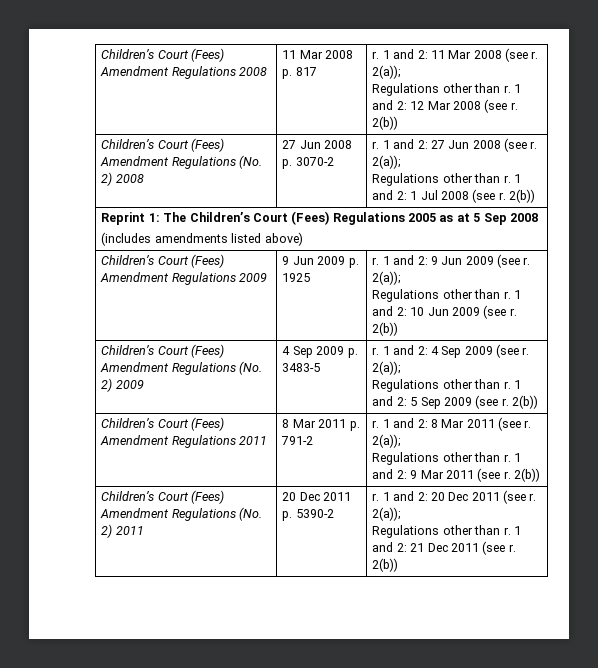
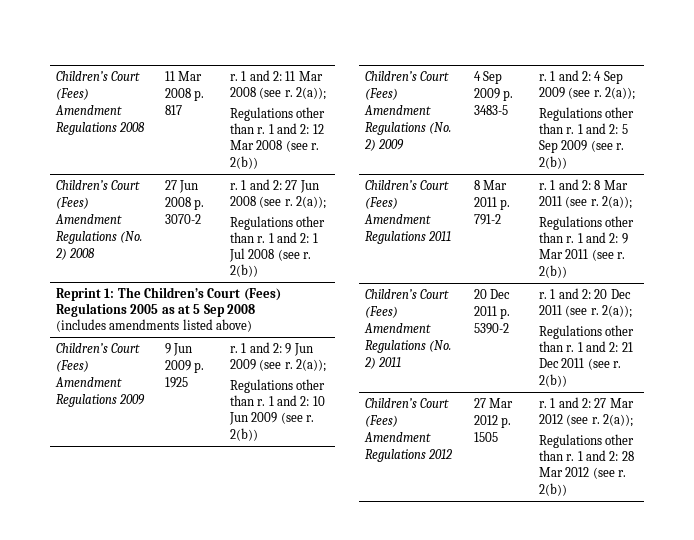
+ Children’s Court (Fees) Amendment Regulations 2012 | 27 Mar 2012 p. 1505 | r. 1 and 2: 27 Mar 2012 (see r. 2(a));
+ Regulations other than r. 1 and 2: 28 Mar 2012 (see r. 2(b))

